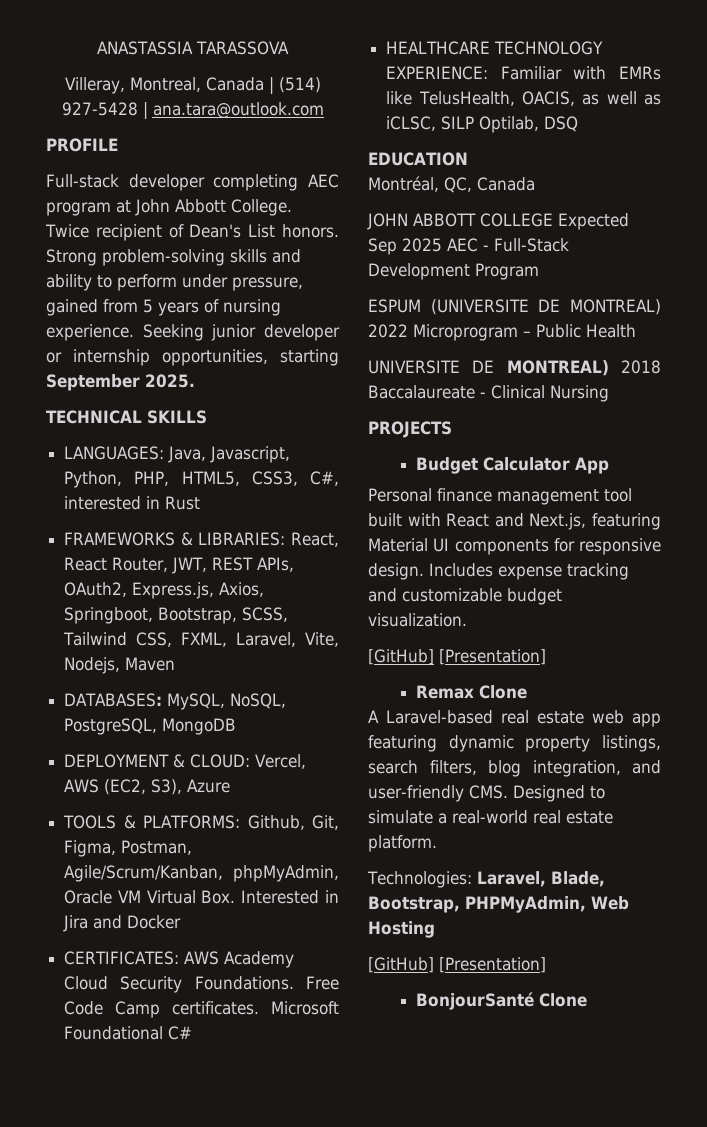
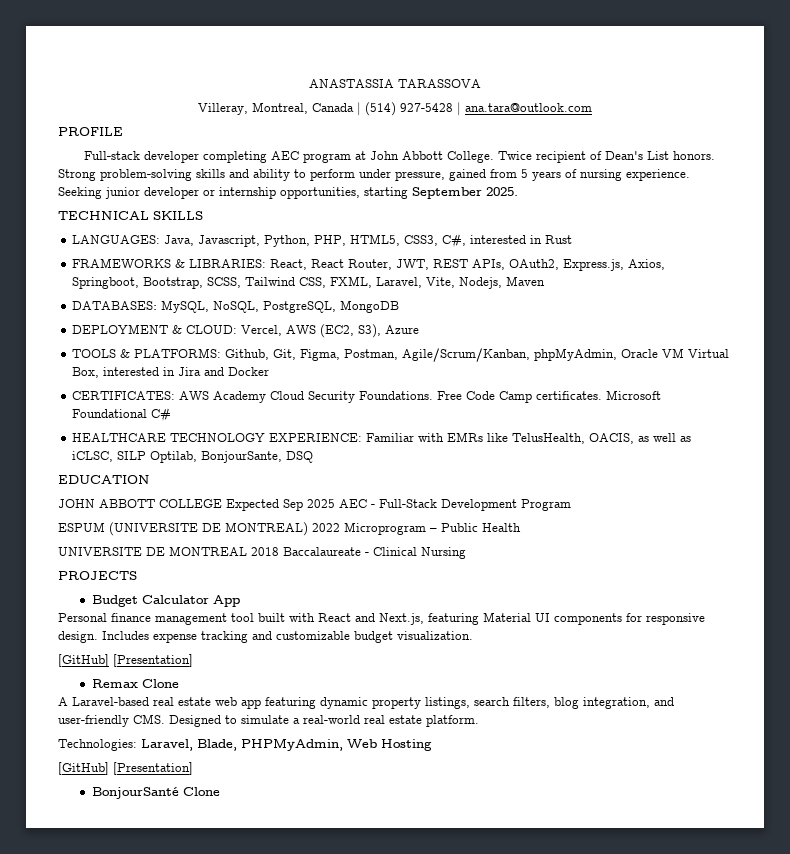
- TOOLS & PLATFORMS: Github, Git, Figma, Postman, Agile/Scrum/Kanban, phpMyAdmin, Oracle VM Virtual Box. Interested in Jira and Docker
+ TOOLS & PLATFORMS: Github, Git, Figma, Postman, Agile/Scrum/Kanban, phpMyAdmin, Oracle VM Virtual Box, interested in Jira and Docker
- HEALTHCARE TECHNOLOGY EXPERIENCE: Familiar with EMRs like TelusHealth, OACIS, as well as iCLSC, SILP Optilab, DSQ
+ HEALTHCARE TECHNOLOGY EXPERIENCE: Familiar with EMRs like TelusHealth, OACIS, as well as iCLSC, SILP Optilab, BonjourSante, DSQ
- Montréal, QC, Canada
- UNIVERSITE DE MONTREAL) 2018 Baccalaureate - Clinical Nursing
+ UNIVERSITE DE MONTREAL 2018 Baccalaureate - Clinical Nursing
- Technologies: Laravel, Blade, Bootstrap, PHPMyAdmin, Web Hosting
+ Technologies: Laravel, Blade, PHPMyAdmin, Web Hosting

